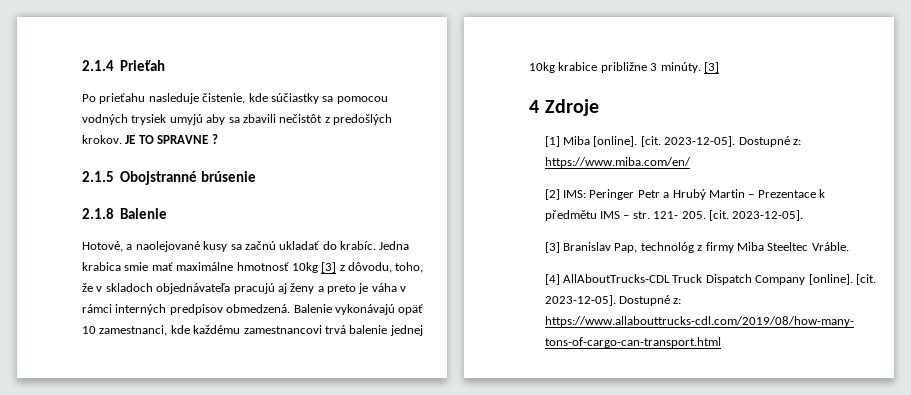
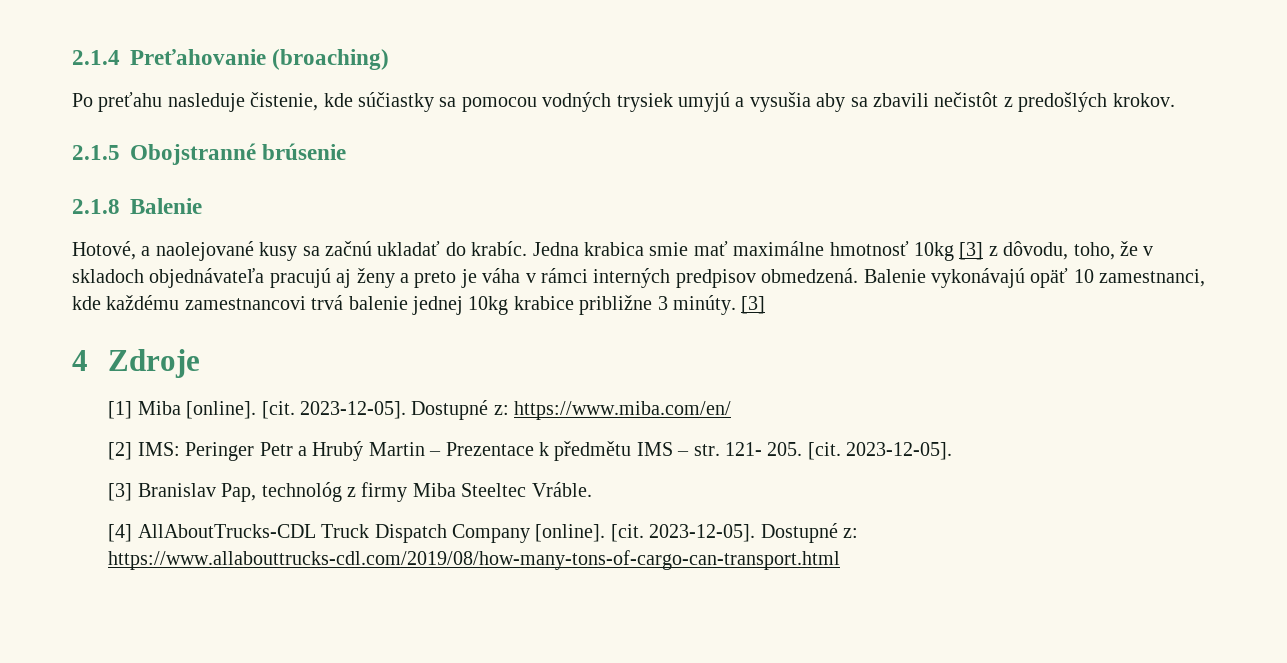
- 2.1.4 Prieťah
+ 2.1.4 Preťahovanie (broaching)
- Po prieťahu nasleduje čistenie, kde súčiastky sa pomocou vodných trysiek umyjú aby sa zbavili nečistôt z predošlých krokov. JE TO SPRAVNE ?
+ Po preťahu nasleduje čistenie, kde súčiastky sa pomocou vodných trysiek umyjú a vysušia aby sa zbavili nečistôt z predošlých krokov.

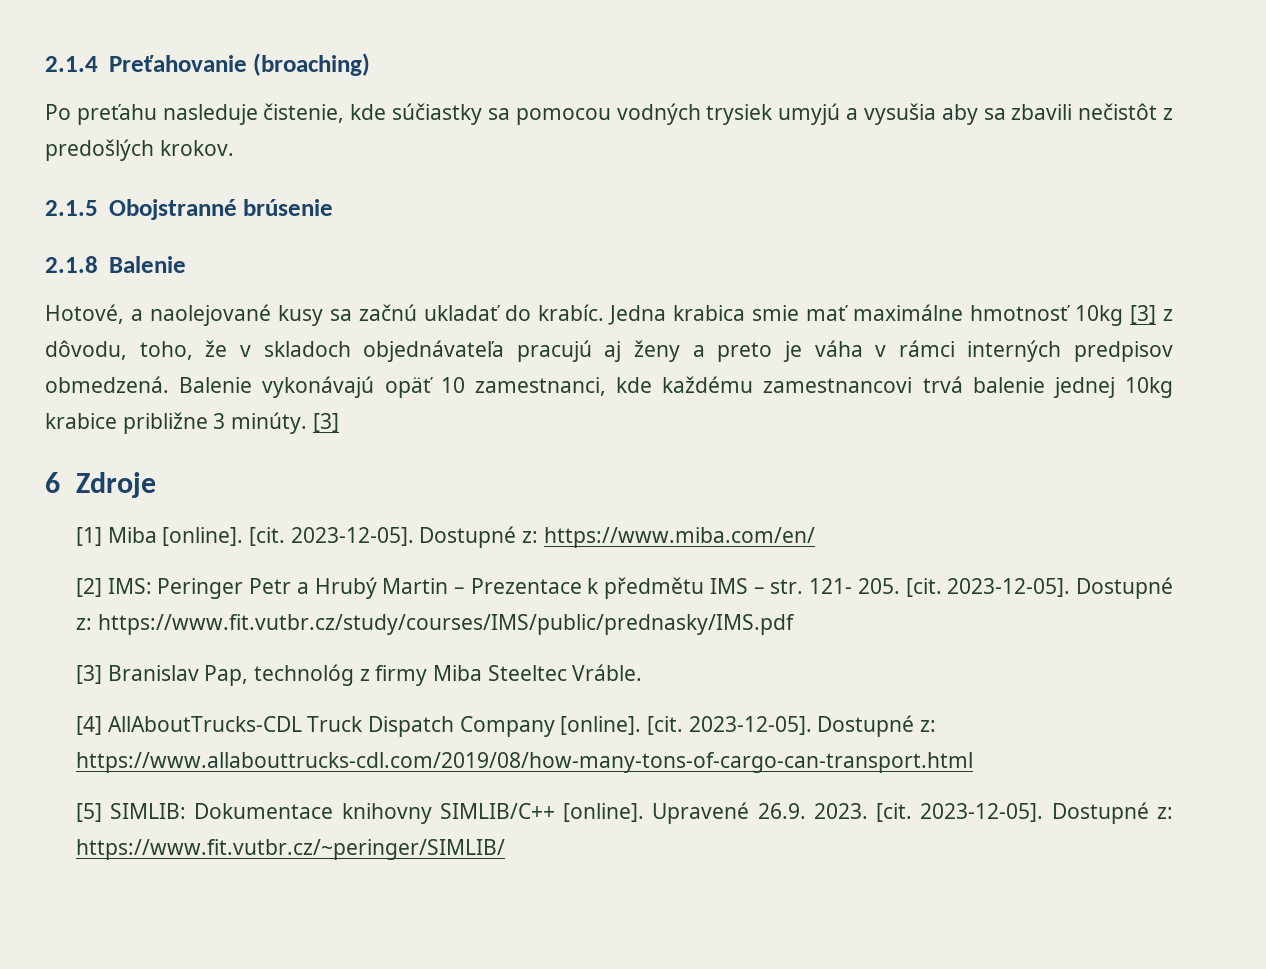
- 4 Zdroje
+ 6 Zdroje
+ Dostupné z: https://www.fit.vutbr.cz/study/courses/IMS/public/prednasky/IMS.pdf
+ [5] SIMLIB: Dokumentace knihovny SIMLIB/C++ [online]. Upravené 26.9. 2023. [cit. 2023-12-05]. Dostupné z: https://www.fit.vutbr.cz/~peringer/SIMLIB/

